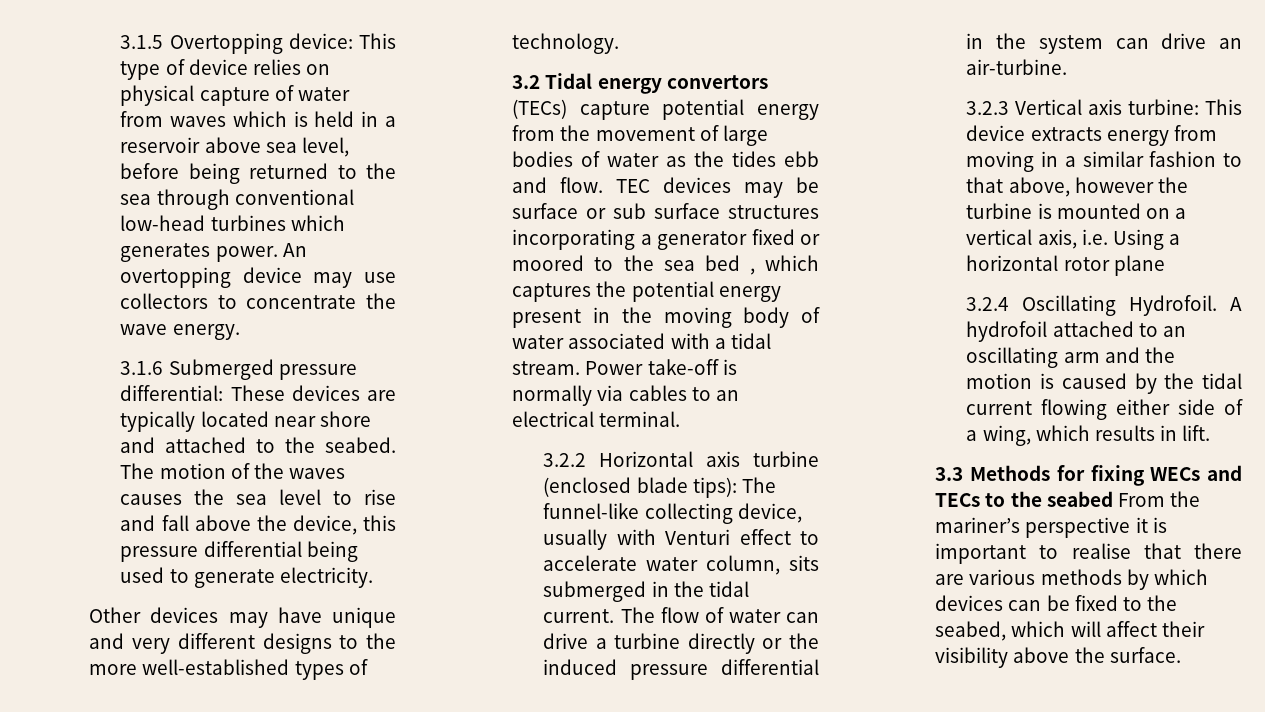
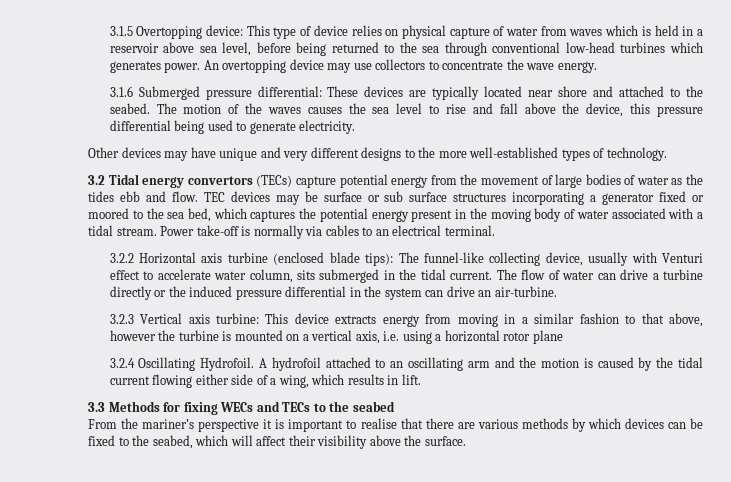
- TEC devices may be surface or sub surface structures incorporating a generator fixed or moored to the sea bed , which captures the potential energy present in the moving body of water associated with a tidal stream.
+ TEC devices may be surface or sub surface structures incorporating a generator fixed or moored to the sea bed, which captures the potential energy present in the moving body of water associated with a tidal stream.
- 3.2.3 Vertical axis turbine: This device extracts energy from moving in a similar fashion to that above, however the turbine is mounted on a vertical axis, i.e. Using a horizontal rotor plane
+ 3.2.3 Vertical axis turbine: This device extracts energy from moving in a similar fashion to that above, however the turbine is mounted on a vertical axis, i.e. using a horizontal rotor plane
- 3.3 Methods for fixing WECs and TECs to the seabed From the mariner’s perspective it is important to realise that there are various methods by which devices can be fixed to the seabed, which will affect their visibility above the surface.
+ 3.3 Methods for fixing WECs and TECs to the seabed
+ From the mariner’s perspective it is important to realise that there are various methods by which devices can be fixed to the seabed, which will affect their visibility above the surface.

